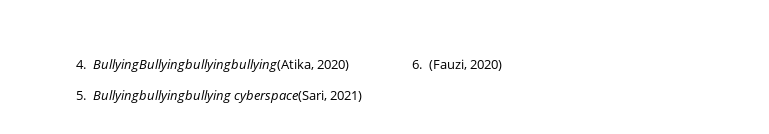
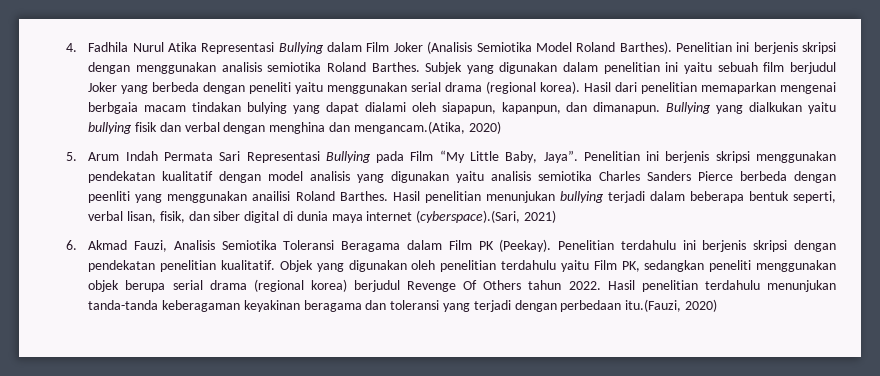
- 4. BullyingBullyingbullyingbullying(Atika, 2020)
- 5. Bullyingbullyingbullying cyberspace(Sari, 2021)
- 6. (Fauzi, 2020)
+ 4. Fadhila Nurul Atika Representasi Bullying dalam Film Joker (Analisis Semiotika Model Roland Barthes). Penelitian ini berjenis skripsi dengan menggunakan analisis semiotika Roland Barthes. Subjek yang digunakan dalam penelitian ini yaitu sebuah film berjudul Joker yang berbeda dengan peneliti yaitu menggunakan serial drama (regional korea). Hasil dari penelitian memaparkan mengenai berbgaia macam tindakan bulying yang dapat dialami oleh siapapun, kapanpun, dan dimanapun. Bullying yang dialkukan yaitu bullying fisik dan verbal dengan menghina dan mengancam.(Atika, 2020)
+ 5. Arum Indah Permata Sari Representasi Bullying pada Film “My Little Baby, Jaya”. Penelitian ini berjenis skripsi menggunakan pendekatan kualitatif dengan model analisis yang digunakan yaitu analisis semiotika Charles Sanders Pierce berbeda dengan peenliti yang menggunakan anailisi Roland Barthes. Hasil penelitian menunjukan bullying terjadi dalam beberapa bentuk seperti, verbal lisan, fisik, dan siber digital di dunia maya internet (cyberspace).(Sari, 2021)
+ 6. Akmad Fauzi, Analisis Semiotika Toleransi Beragama dalam Film PK (Peekay). Penelitian terdahulu ini berjenis skripsi dengan pendekatan penelitian kualitatif. Objek yang digunakan oleh penelitian terdahulu yaitu Film PK, sedangkan peneliti menggunakan objek berupa serial drama (regional korea) berjudul Revenge Of Others tahun 2022. Hasil penelitian terdahulu menunjukan tanda-tanda keberagaman keyakinan beragama dan toleransi yang terjadi dengan perbedaan itu.(Fauzi, 2020)

